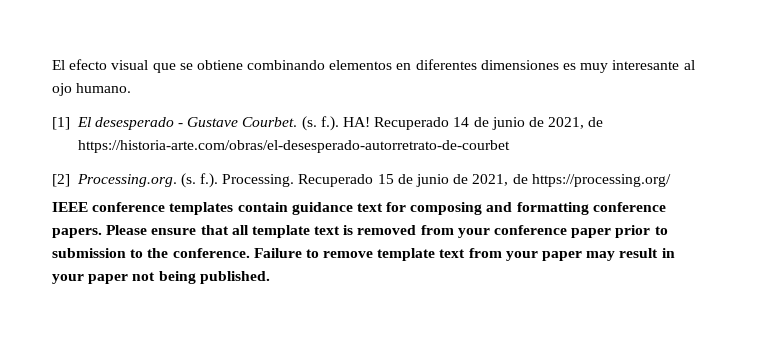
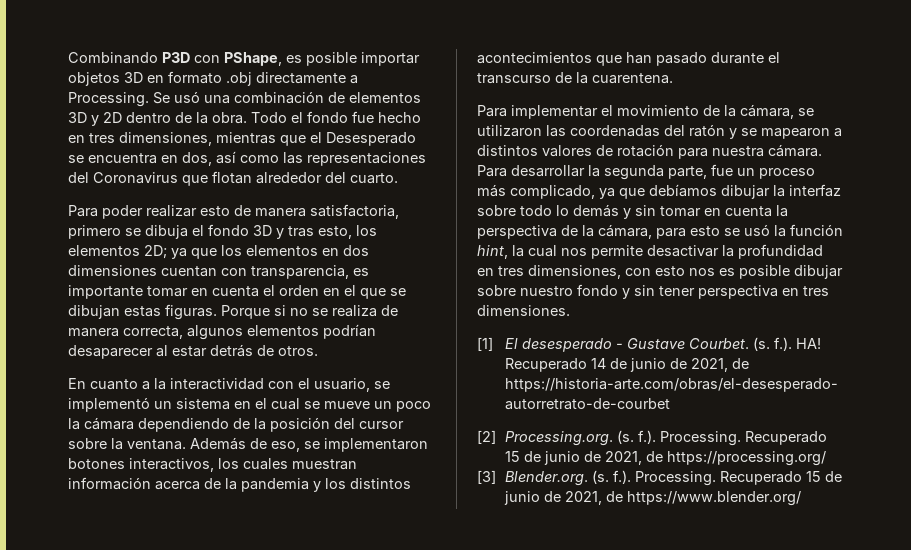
- El efecto visual que se obtiene combinando elementos en diferentes dimensiones es muy interesante al ojo humano.
+ Combinando P3D con PShape, es posible importar objetos 3D en formato .obj directamente a Processing. Se usó una combinación de elementos 3D y 2D dentro de la obra. Todo el fondo fue hecho en tres dimensiones, mientras que el Desesperado se encuentra en dos, así como las representaciones del Coronavirus que flotan alrededor del cuarto.
+ Para poder realizar esto de manera satisfactoria, primero se dibuja el fondo 3D y tras esto, los elementos 2D; ya que los elementos en dos dimensiones cuentan con transparencia, es importante tomar en cuenta el orden en el que se dibujan estas figuras. Porque si no se realiza de manera correcta, algunos elementos podrían desaparecer al estar detrás de otros.
+ En cuanto a la interactividad con el usuario, se implementó un sistema en el cual se mueve un poco la cámara dependiendo de la posición del cursor sobre la ventana. Además de eso, se implementaron botones interactivos, los cuales muestran información acerca de la pandemia y los distintos acontecimientos que han pasado durante el transcurso de la cuarentena.
+ Para implementar el movimiento de la cámara, se utilizaron las coordenadas del ratón y se mapearon a distintos valores de rotación para nuestra cámara. Para desarrollar la segunda parte, fue un proceso más complicado, ya que debíamos dibujar la interfaz sobre todo lo demás y sin tomar en cuenta la perspectiva de la cámara, para esto se usó la función hint, la cual nos permite desactivar la profundidad en tres dimensiones, con esto nos es posible dibujar sobre nuestro fondo y sin tener perspectiva en tres dimensiones.
- IEEE conference templates contain guidance text for composing and formatting conference papers. Please ensure that all template text is removed from your conference paper prior to submission to the conference. Failure to remove template text from your paper may result in your paper not being published.
+ [3] Blender.org. (s. f.). Processing. Recuperado 15 de junio de 2021, de https://www.blender.org/

